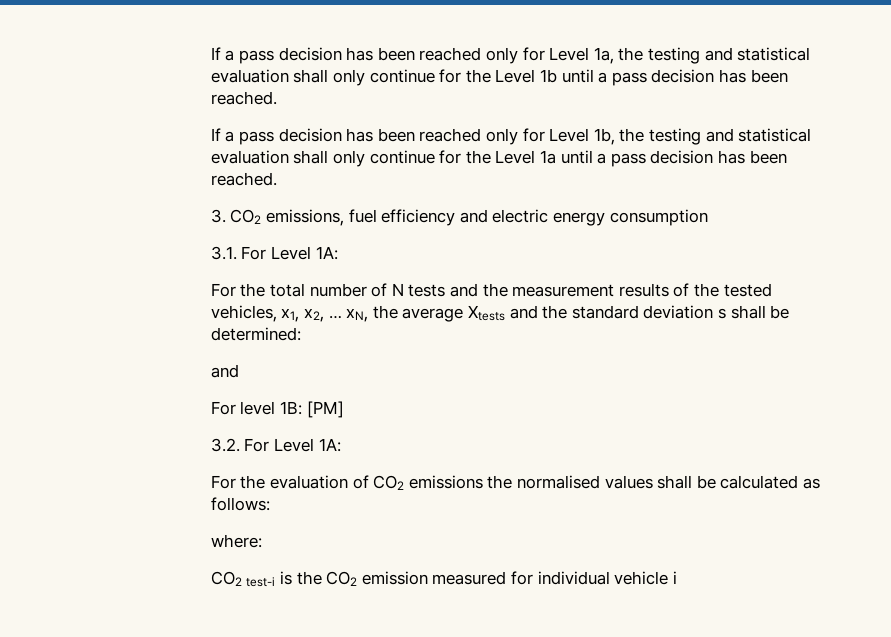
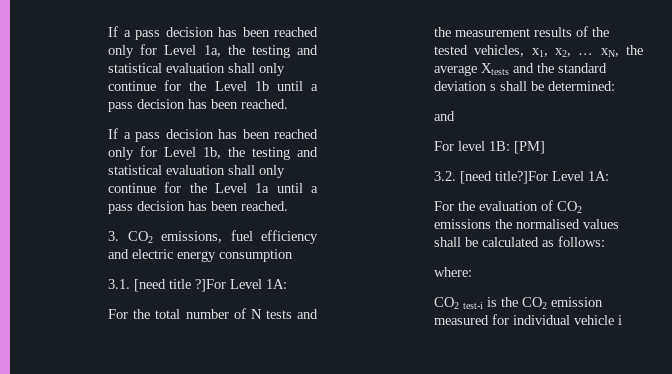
- 3.1. For Level 1A:
+ 3.1. [need title ?]For Level 1A:
- 3.2. For Level 1A:
+ 3.2. [need title?]For Level 1A:

